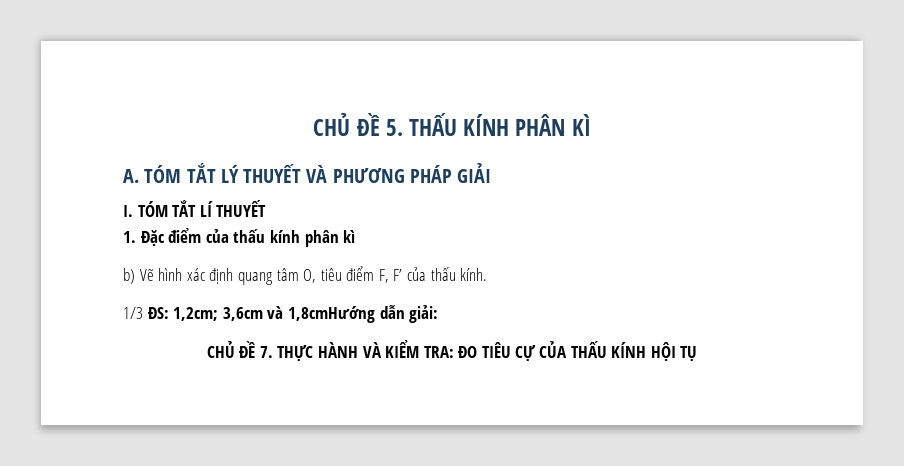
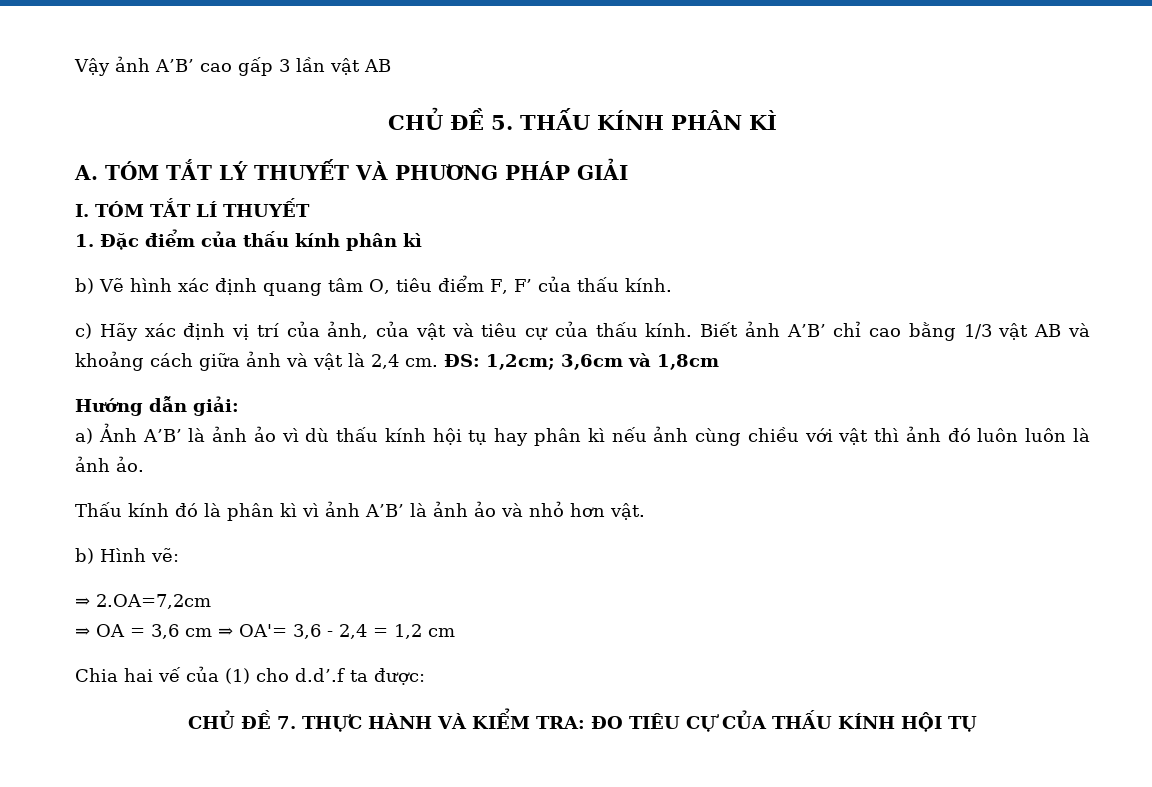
+ Vậy ảnh A’B’ cao gấp 3 lần vật AB
- 1/3 ĐS: 1,2cm; 3,6cm và 1,8cmHướng dẫn giải:
+ c) Hãy xác định vị trí của ảnh, của vật và tiêu cự của thấu kính. Biết ảnh A’B’ chỉ cao bằng 1/3 vật AB và khoảng cách giữa ảnh và vật là 2,4 cm. ĐS: 1,2cm; 3,6cm và 1,8cm
+ Hướng dẫn giải:
+ a) Ảnh A’B’ là ảnh ảo vì dù thấu kính hội tụ hay phân kì nếu ảnh cùng chiều với vật thì ảnh đó luôn luôn là ảnh ảo.
+ Thấu kính đó là phân kì vì ảnh A’B’ là ảnh ảo và nhỏ hơn vật.
+ b) Hình vẽ:
+ ⇒ 2.OA=7,2cm
+ ⇒ OA = 3,6 cm ⇒ OA'= 3,6 - 2,4 = 1,2 cm
+ Chia hai vế của (1) cho d.d’.f ta được:

